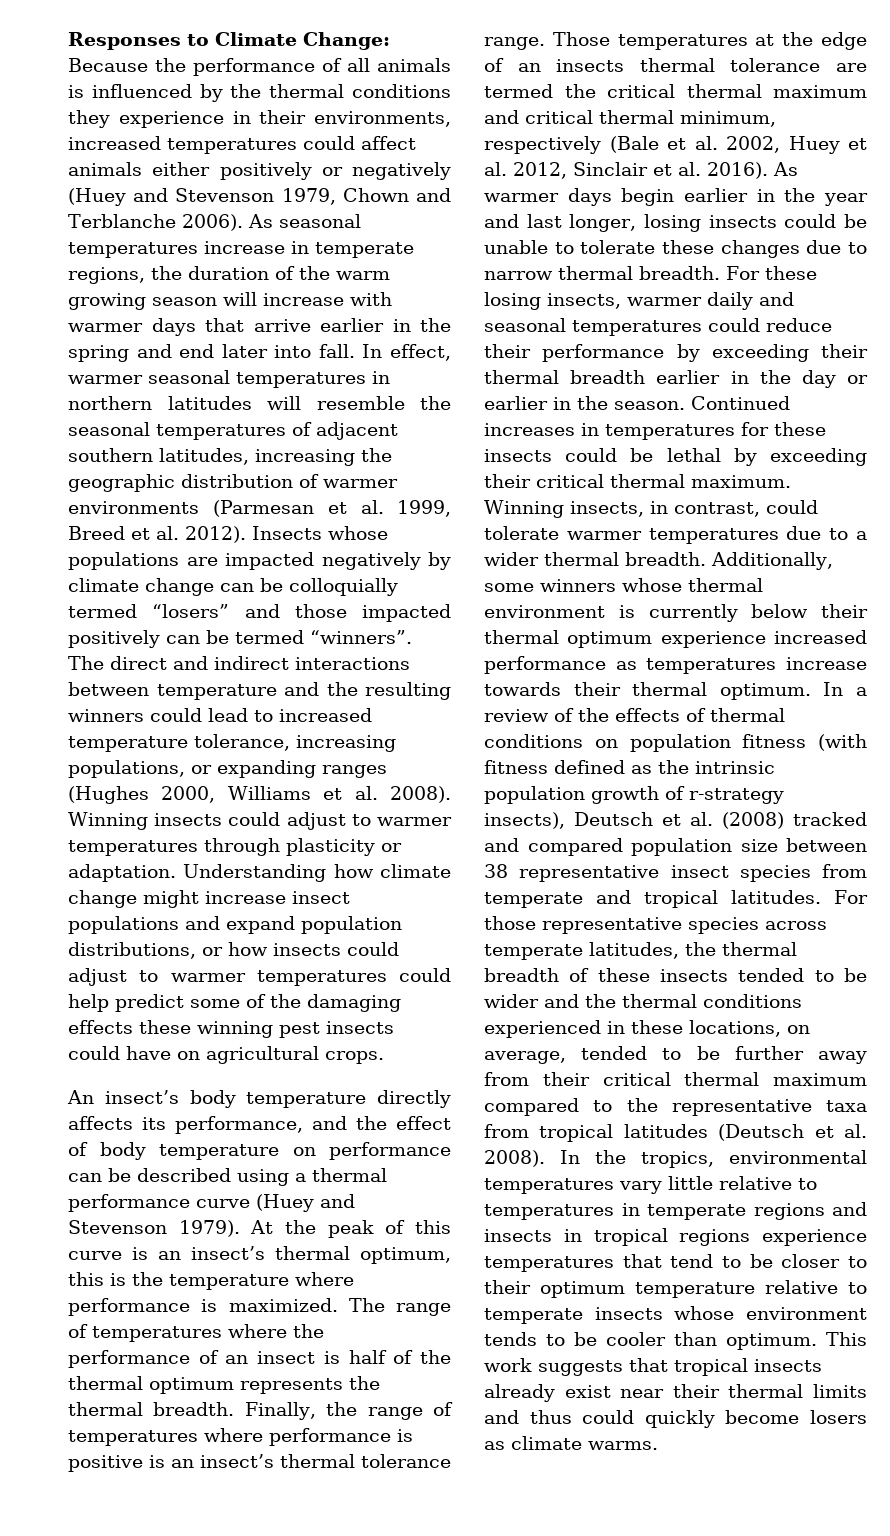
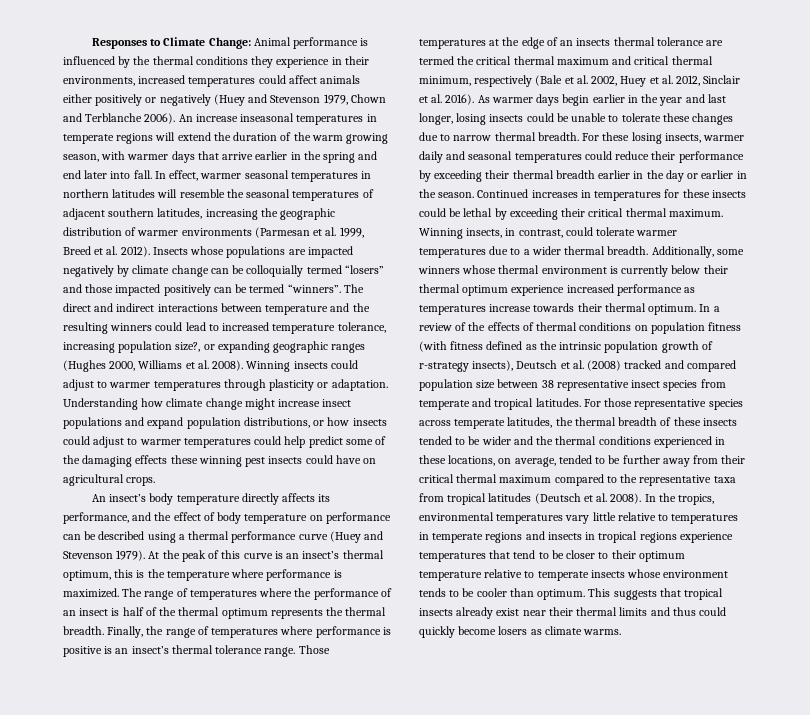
- Responses to Climate Change: Because the performance of all animals is influenced by the thermal conditions they experience in their environments, increased temperatures could affect animals either positively or negatively (Huey and Stevenson 1979, Chown and Terblanche 2006).
+ Responses to Climate Change: Animal performance is influenced by the thermal conditions they experience in their environments, increased temperatures could affect animals either positively or negatively (Huey and Stevenson 1979, Chown and Terblanche 2006).
- As seasonal temperatures increase in temperate regions, the duration of the warm growing season will increase with warmer days that arrive earlier in the spring and end later into fall.
+ An increase inseasonal temperatures in temperate regions will extend the duration of the warm growing season, with warmer days that arrive earlier in the spring and end later into fall.
- The direct and indirect interactions between temperature and the resulting winners could lead to increased temperature tolerance, increasing populations, or expanding ranges (Hughes 2000, Williams et al. 2008).
+ The direct and indirect interactions between temperature and the resulting winners could lead to increased temperature tolerance, increasing population size?, or expanding geographic ranges (Hughes 2000, Williams et al. 2008).
- This work suggests that tropical insects already exist near their thermal limits and thus could quickly become losers as climate warms.
+ This suggests that tropical insects already exist near their thermal limits and thus could quickly become losers as climate warms.

